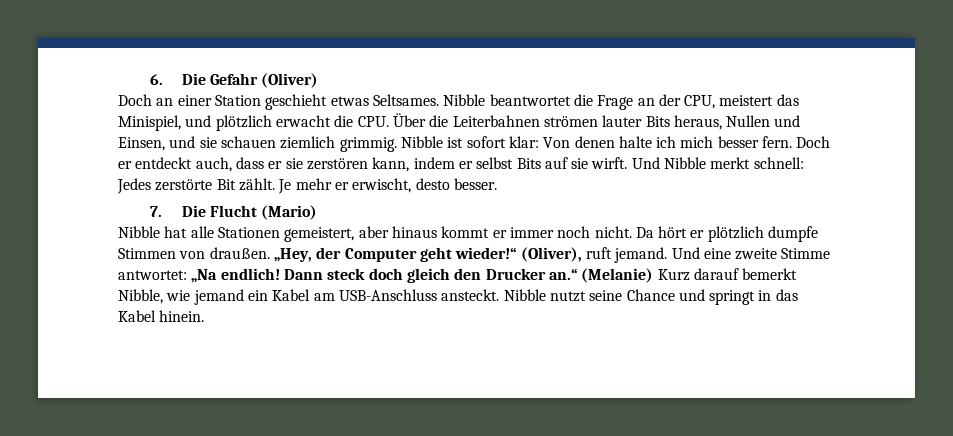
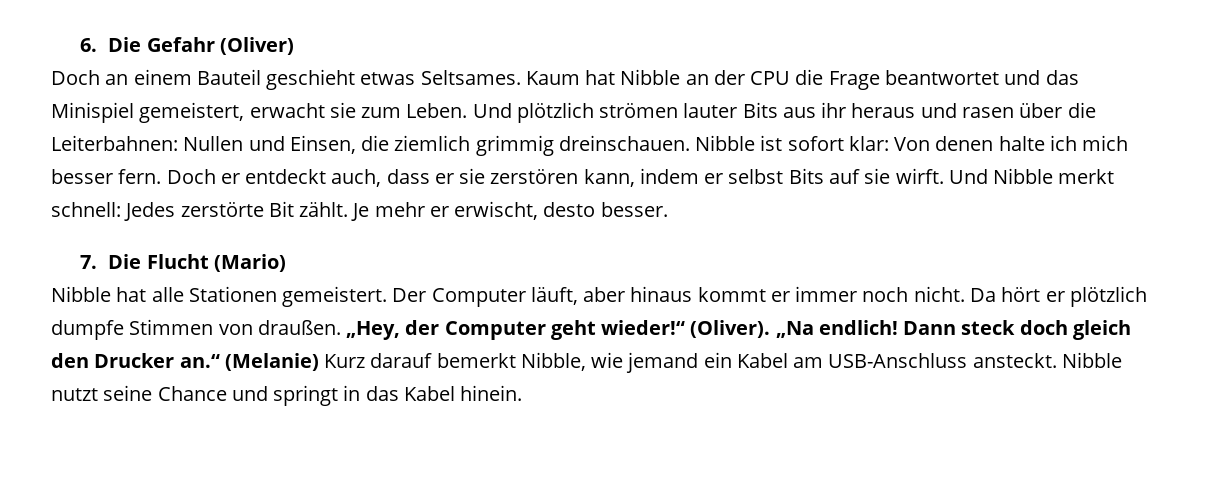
- Doch an einer Station geschieht etwas Seltsames.
+ Doch an einem Bauteil geschieht etwas Seltsames.
- Nibble beantwortet die Frage an der CPU, meistert das Minispiel, und plötzlich erwacht die CPU. Über die Leiterbahnen strömen lauter Bits heraus, Nullen und Einsen, und sie schauen ziemlich grimmig.
+ Kaum hat Nibble an der CPU die Frage beantwortet und das Minispiel gemeistert, erwacht sie zum Leben. Und plötzlich strömen lauter Bits aus ihr heraus und rasen über die Leiterbahnen: Nullen und Einsen, die ziemlich grimmig dreinschauen.
- Nibble hat alle Stationen gemeistert, aber hinaus kommt er immer noch nicht.
+ Nibble hat alle Stationen gemeistert. Der Computer läuft, aber hinaus kommt er immer noch nicht.
- „Hey, der Computer geht wieder!“ (Oliver), ruft jemand. Und eine zweite Stimme antwortet: „Na endlich!
+ „Hey, der Computer geht wieder!“ (Oliver). „Na endlich!

